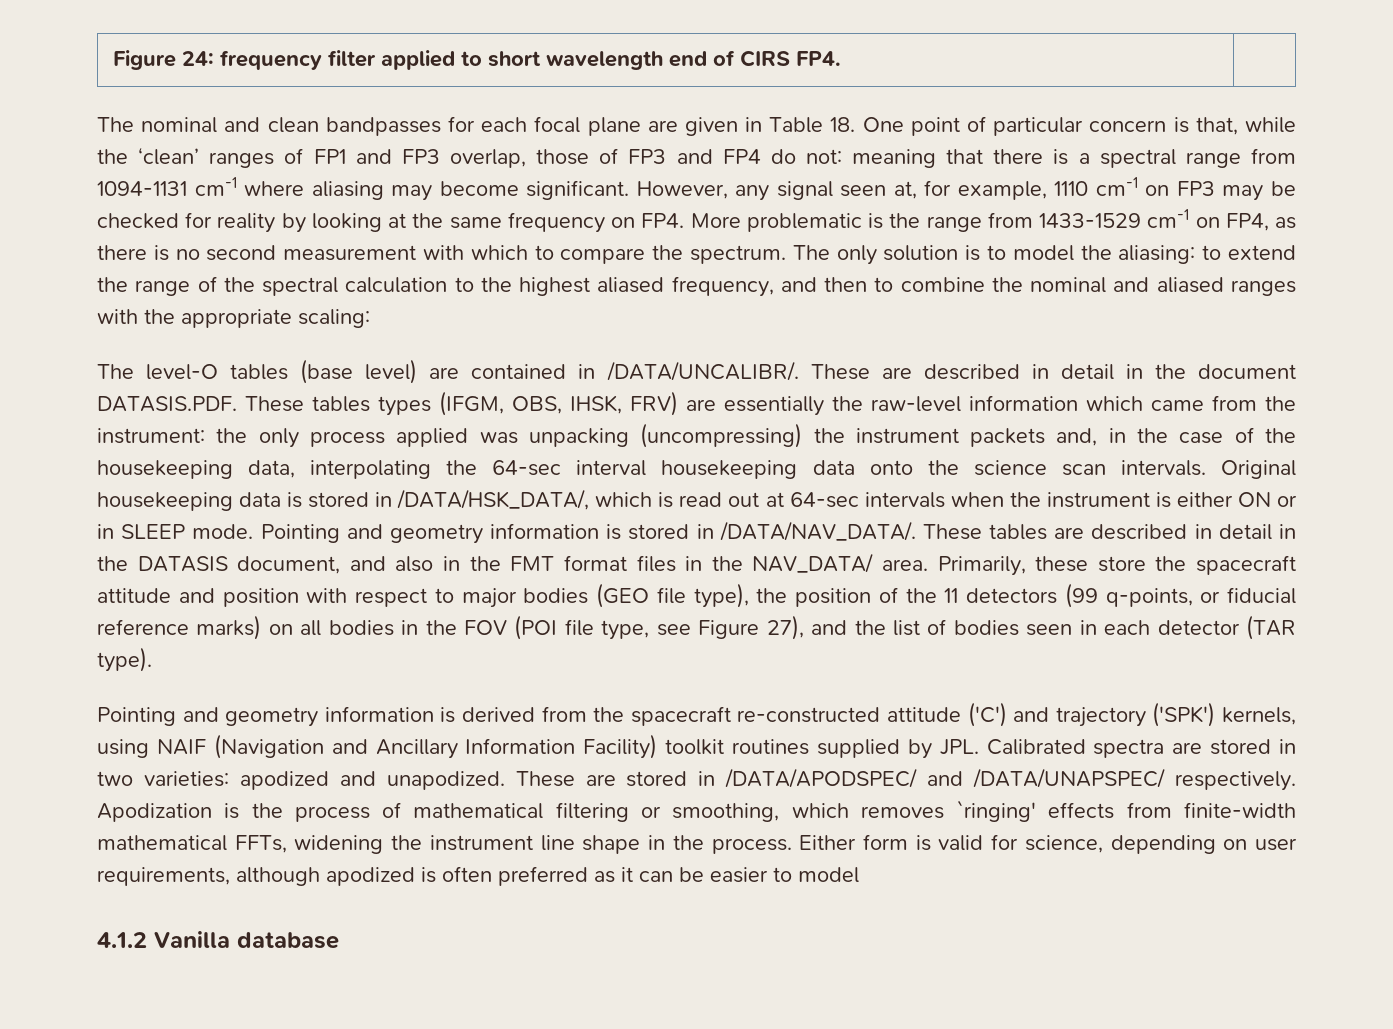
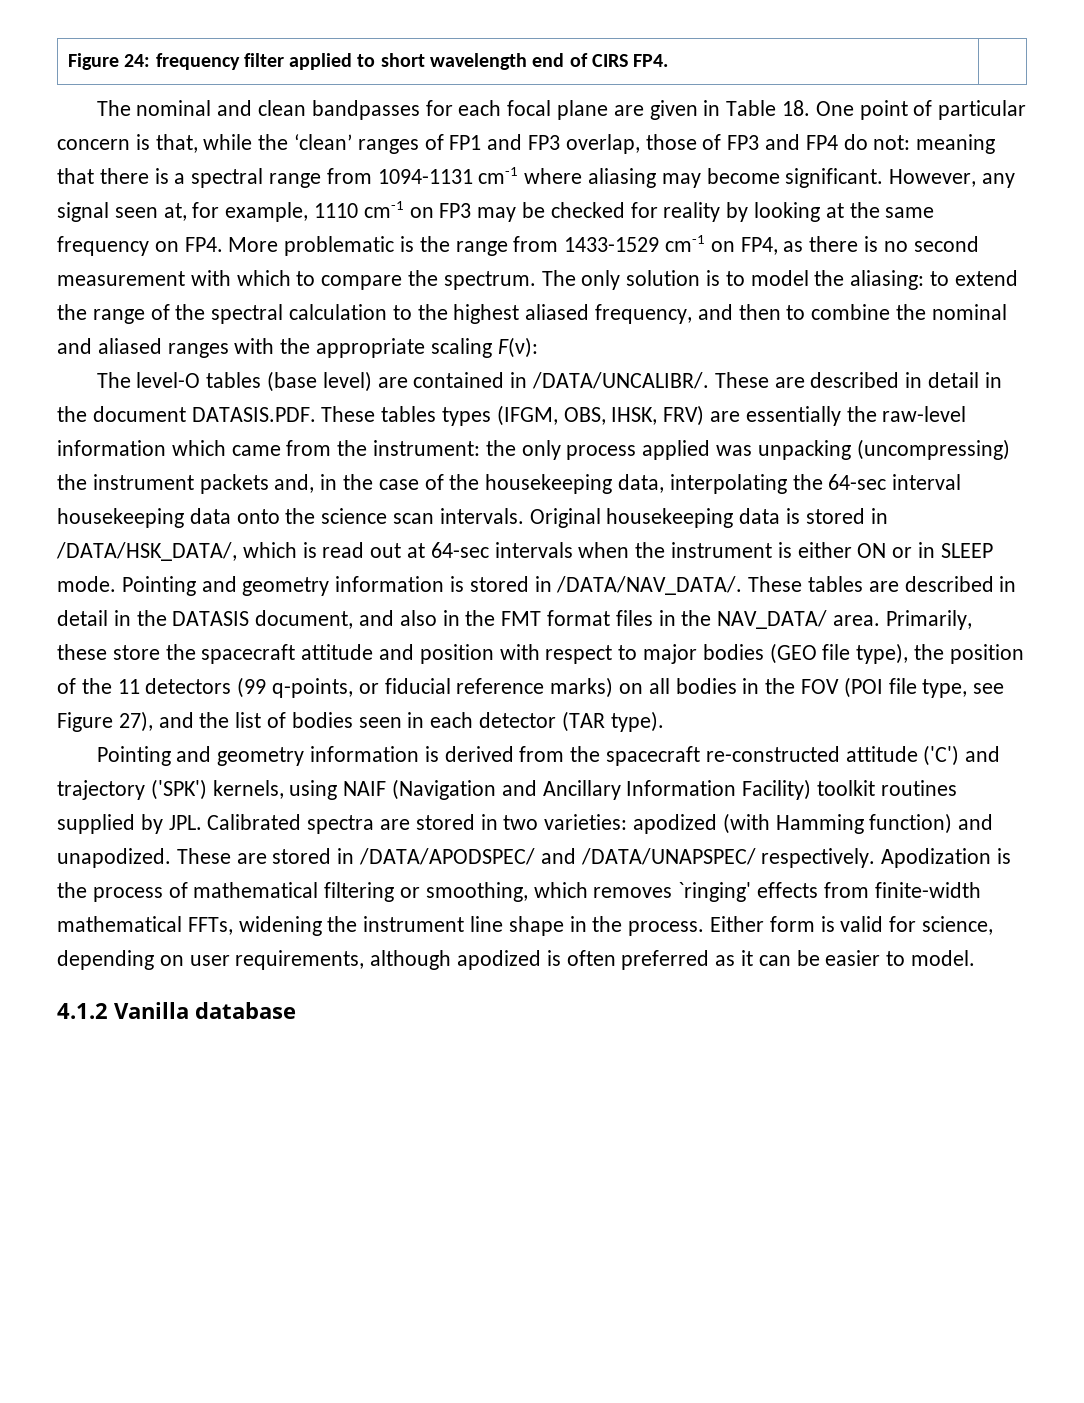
- The only solution is to model the aliasing: to extend the range of the spectral calculation to the highest aliased frequency, and then to combine the nominal and aliased ranges with the appropriate scaling:
+ The only solution is to model the aliasing: to extend the range of the spectral calculation to the highest aliased frequency, and then to combine the nominal and aliased ranges with the appropriate scaling F(ν):
- Pointing and geometry information is derived from the spacecraft re-constructed attitude ('C') and trajectory ('SPK') kernels, using NAIF (Navigation and Ancillary Information Facility) toolkit routines supplied by JPL. Calibrated spectra are stored in two varieties: apodized and unapodized.
+ Pointing and geometry information is derived from the spacecraft re-constructed attitude ('C') and trajectory ('SPK') kernels, using NAIF (Navigation and Ancillary Information Facility) toolkit routines supplied by JPL. Calibrated spectra are stored in two varieties: apodized (with Hamming function) and unapodized.
- Either form is valid for science, depending on user requirements, although apodized is often preferred as it can be easier to model
+ Either form is valid for science, depending on user requirements, although apodized is often preferred as it can be easier to model.

